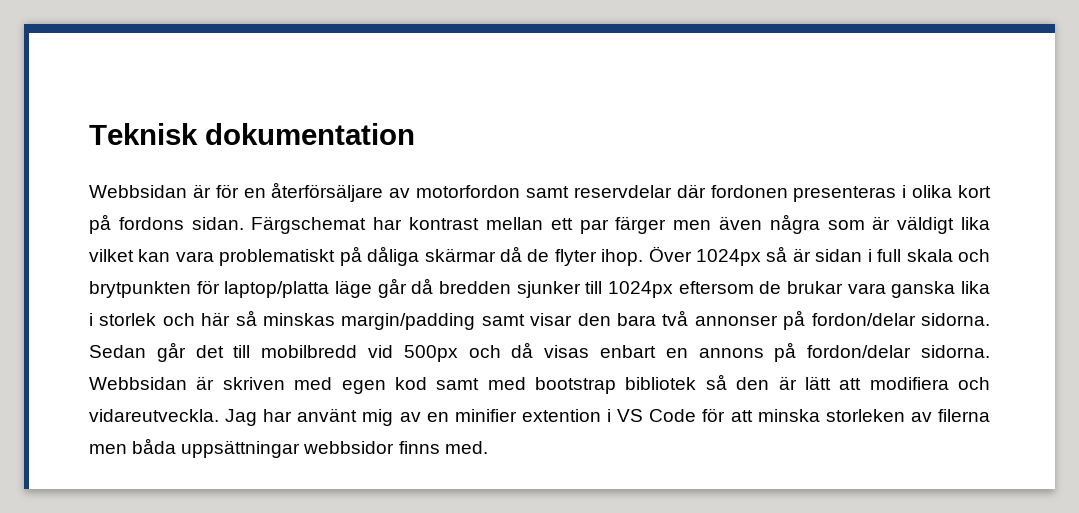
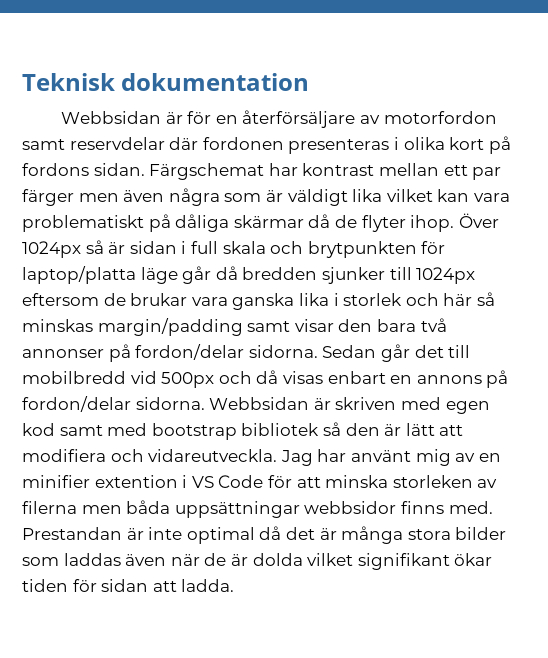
+ Prestandan är inte optimal då det är många stora bilder som laddas även när de är dolda vilket signifikant ökar tiden för sidan att ladda.

